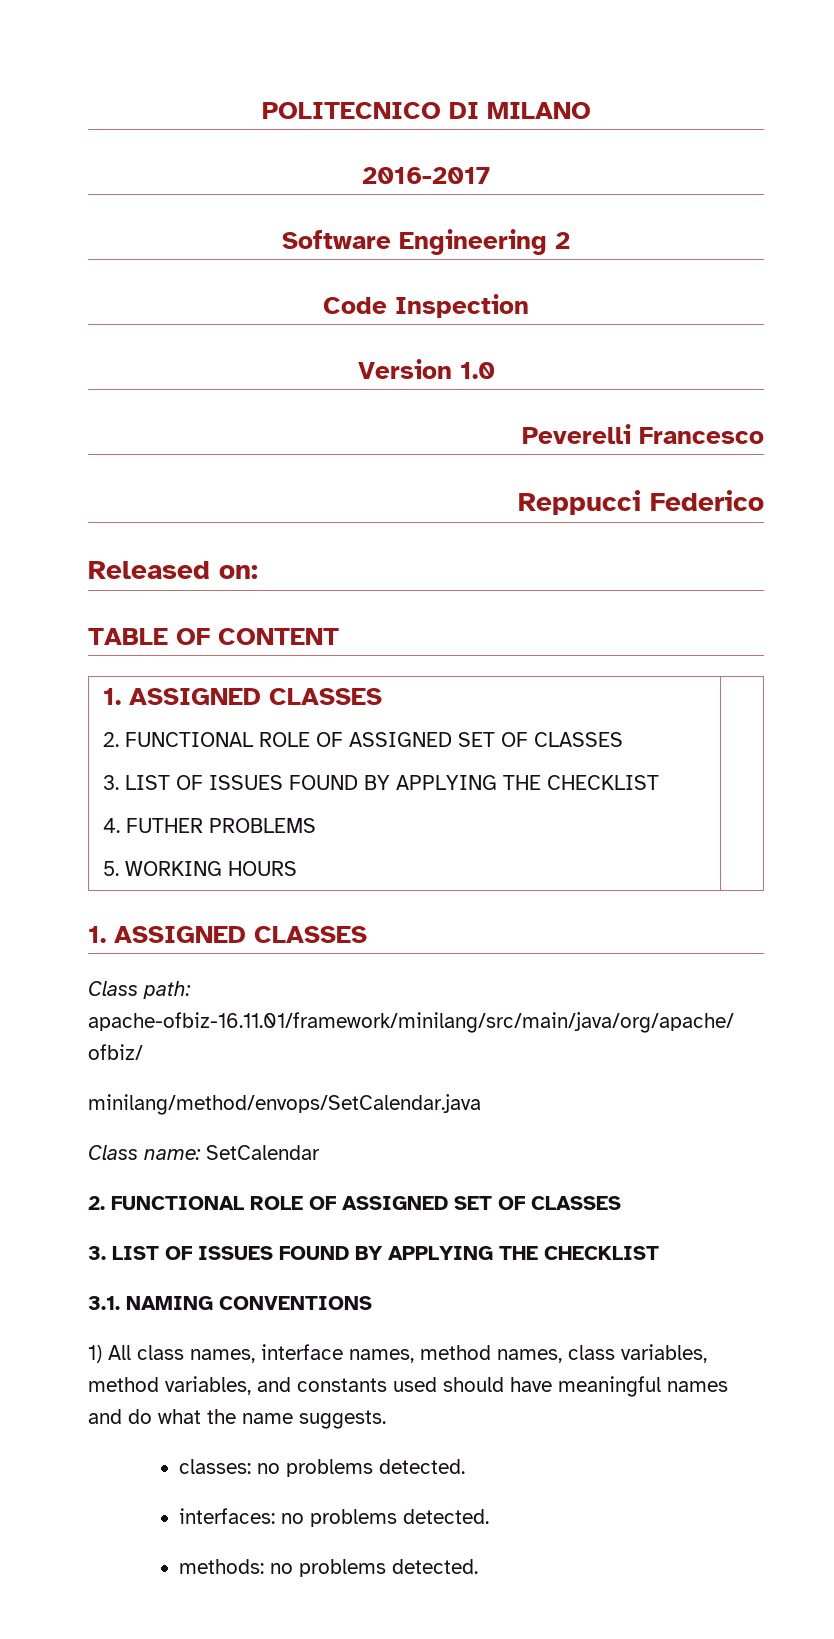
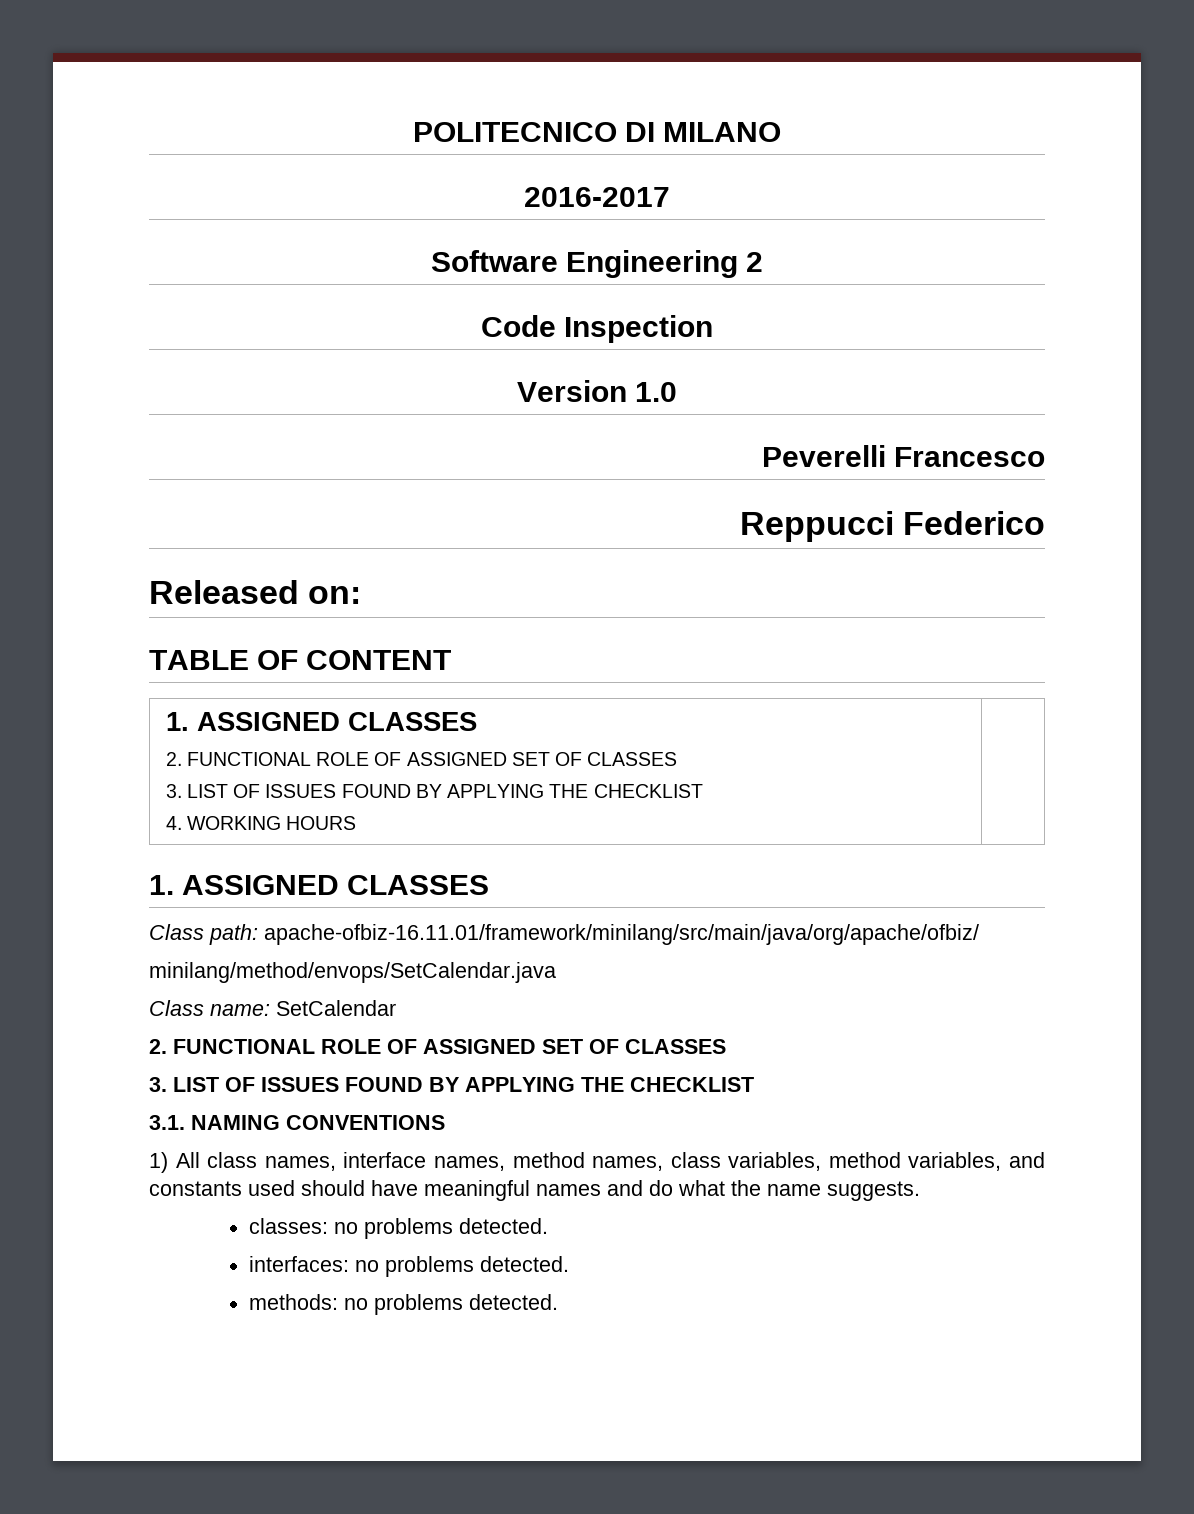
  TABLE OF CONTENT
  1. ASSIGNED CLASSES
  2. FUNCTIONAL ROLE OF ASSIGNED SET OF CLASSES
  3. LIST OF ISSUES FOUND BY APPLYING THE CHECKLIST
- 4. FUTHER PROBLEMS
- 5. WORKING HOURS |
+ 4. WORKING HOURS |

